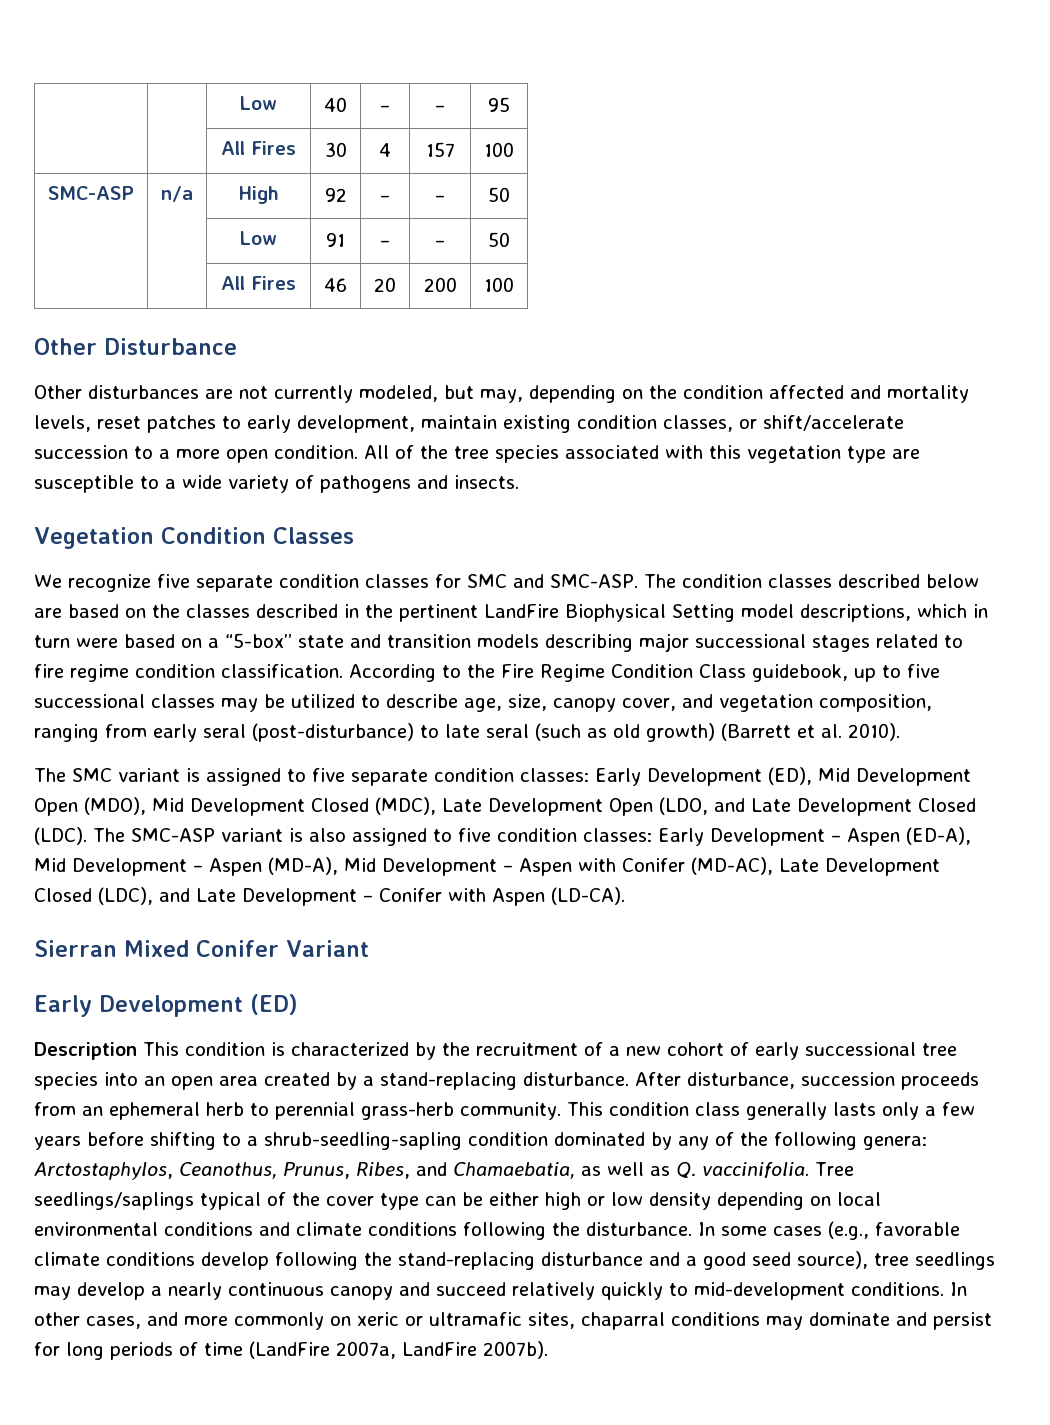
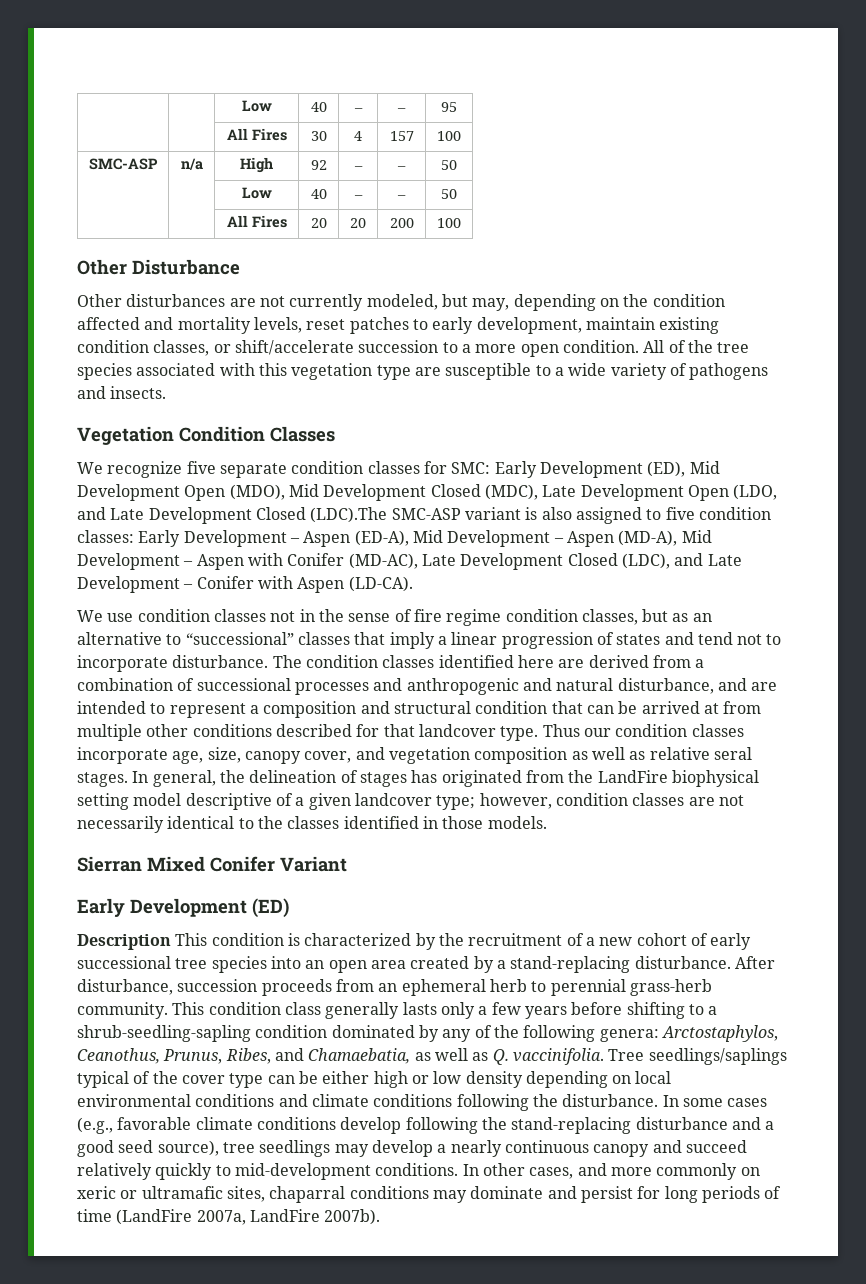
- | | Low | 91 | – | – | 50
+ | | Low | 40 | – | – | 50
- | | All Fires | 46 | 20 | 200 | 100
+ | | All Fires | 20 | 20 | 200 | 100
- We recognize five separate condition classes for SMC and SMC-ASP. The condition classes described below are based on the classes described in the pertinent LandFire Biophysical Setting model descriptions, which in turn were based on a “5-box” state and transition models describing major successional stages related to fire regime condition classification. According to the Fire Regime Condition Class guidebook, up to five successional classes may be utilized to describe age, size, canopy cover, and vegetation composition, ranging from early seral (post-disturbance) to late seral (such as old growth) (Barrett et al. 2010).
- The SMC variant is assigned to five separate condition classes:
+ We recognize five separate condition classes for SMC:
- Early Development (ED), Mid Development Open (MDO), Mid Development Closed (MDC), Late Development Open (LDO, and Late Development Closed (LDC). The SMC-ASP variant is also assigned to five condition classes:
+ Early Development (ED), Mid Development Open (MDO), Mid Development Closed (MDC), Late Development Open (LDO, and Late Development Closed (LDC).The SMC-ASP variant is also assigned to five condition classes:
+ We use condition classes not in the sense of fire regime condition classes, but as an alternative to “successional” classes that imply a linear progression of states and tend not to incorporate disturbance. The condition classes identified here are derived from a combination of successional processes and anthropogenic and natural disturbance, and are intended to represent a composition and structural condition that can be arrived at from multiple other conditions described for that landcover type. Thus our condition classes incorporate age, size, canopy cover, and vegetation composition as well as relative seral stages. In general, the delineation of stages has originated from the LandFire biophysical setting model descriptive of a given landcover type; however, condition classes are not necessarily identical to the classes identified in those models.

